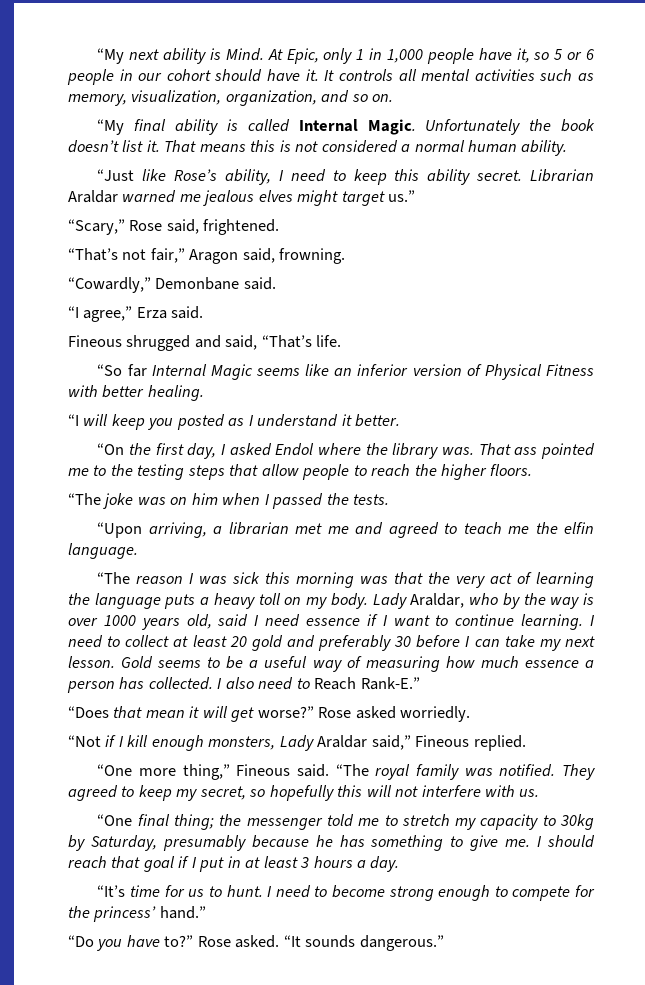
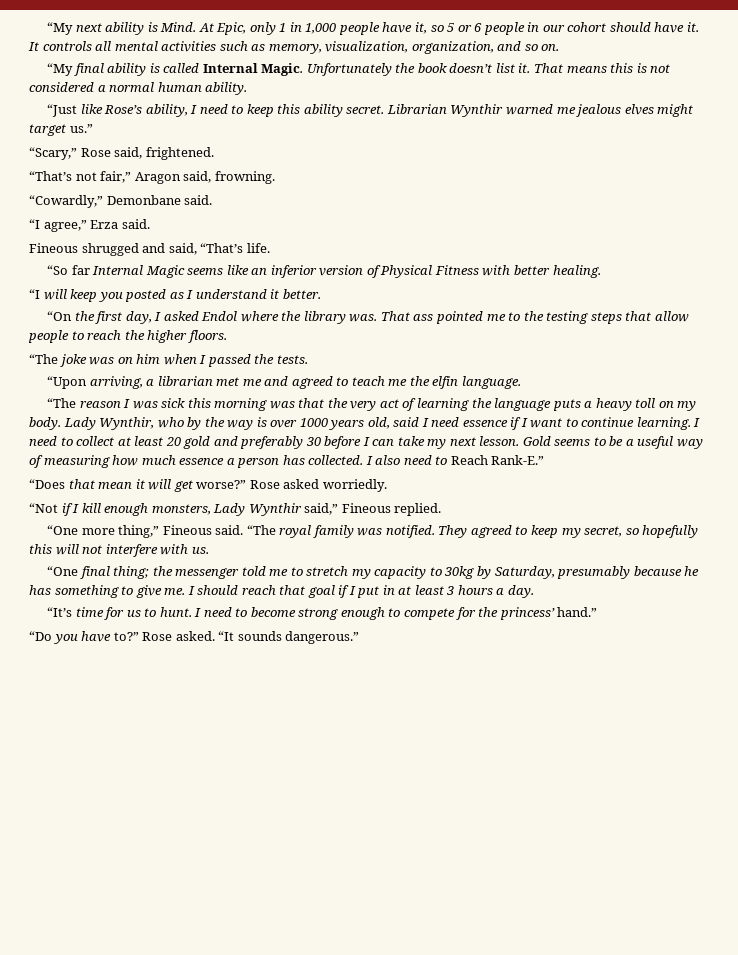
- Librarian Araldar warned me jealous elves might target us.”
+ Librarian Wynthir warned me jealous elves might target us.”
- Lady Araldar, who by the way is over 1000 years old, said I need essence if I want to continue learning.
+ Lady Wynthir, who by the way is over 1000 years old, said I need essence if I want to continue learning.
- “Not if I kill enough monsters, Lady Araldar said,” Fineous replied.
+ “Not if I kill enough monsters, Lady Wynthir said,” Fineous replied.

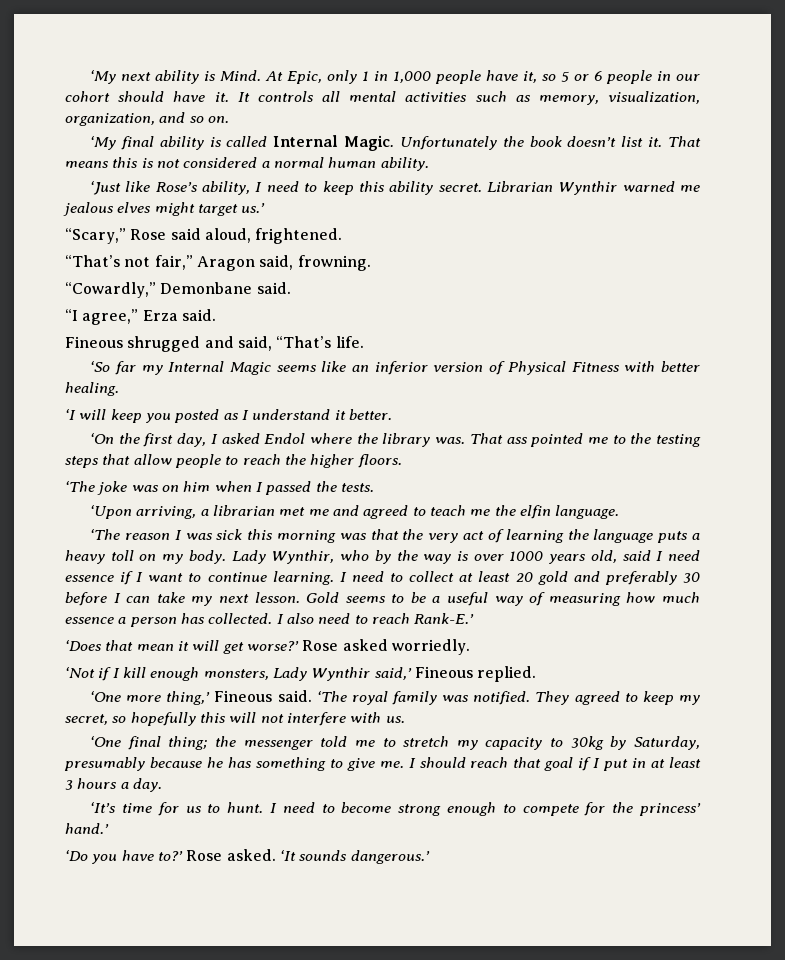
- “My next ability is Mind.
+ ‘My next ability is Mind.
- “My final ability is called Internal Magic.
+ ‘My final ability is called Internal Magic.
- “Just like Rose’s ability, I need to keep this ability secret.
+ ‘Just like Rose’s ability, I need to keep this ability secret.
- Librarian Wynthir warned me jealous elves might target us.”
+ Librarian Wynthir warned me jealous elves might target us.’
- “Scary,” Rose said, frightened.
+ “Scary,” Rose said aloud, frightened.
- “So far Internal Magic seems like an inferior version of Physical Fitness with better healing.
+ ‘So far my Internal Magic seems like an inferior version of Physical Fitness with better healing.
- “I will keep you posted as I understand it better.
+ ‘I will keep you posted as I understand it better.
- “On the first day, I asked Endol where the library was.
+ ‘On the first day, I asked Endol where the library was.
- “The joke was on him when I passed the tests.
+ ‘The joke was on him when I passed the tests.
- “Upon arriving, a librarian met me and agreed to teach me the elfin language.
+ ‘Upon arriving, a librarian met me and agreed to teach me the elfin language.
- “The reason I was sick this morning was that the very act of learning the language puts a heavy toll on my body.
+ ‘The reason I was sick this morning was that the very act of learning the language puts a heavy toll on my body.
- I also need to Reach Rank-E.”
- “Does that mean it will get worse?”
+ I also need to reach Rank-E.’
+ ‘Does that mean it will get worse?’
- “Not if I kill enough monsters, Lady Wynthir said,” Fineous replied.
+ ‘Not if I kill enough monsters, Lady Wynthir said,’ Fineous replied.
- “One more thing,” Fineous said.
+ ‘One more thing,’ Fineous said.
- “The royal family was notified.
+ ‘The royal family was notified.
- “One final thing; the messenger told me to stretch my capacity to 30kg by Saturday, presumably because he has something to give me.
+ ‘One final thing; the messenger told me to stretch my capacity to 30kg by Saturday, presumably because he has something to give me.
- “It’s time for us to hunt.
+ ‘It’s time for us to hunt.
- I need to become strong enough to compete for the princess’ hand.”
- “Do you have to?”
+ I need to become strong enough to compete for the princess’ hand.’
+ ‘Do you have to?’
- “It sounds dangerous.”
+ ‘It sounds dangerous.’

